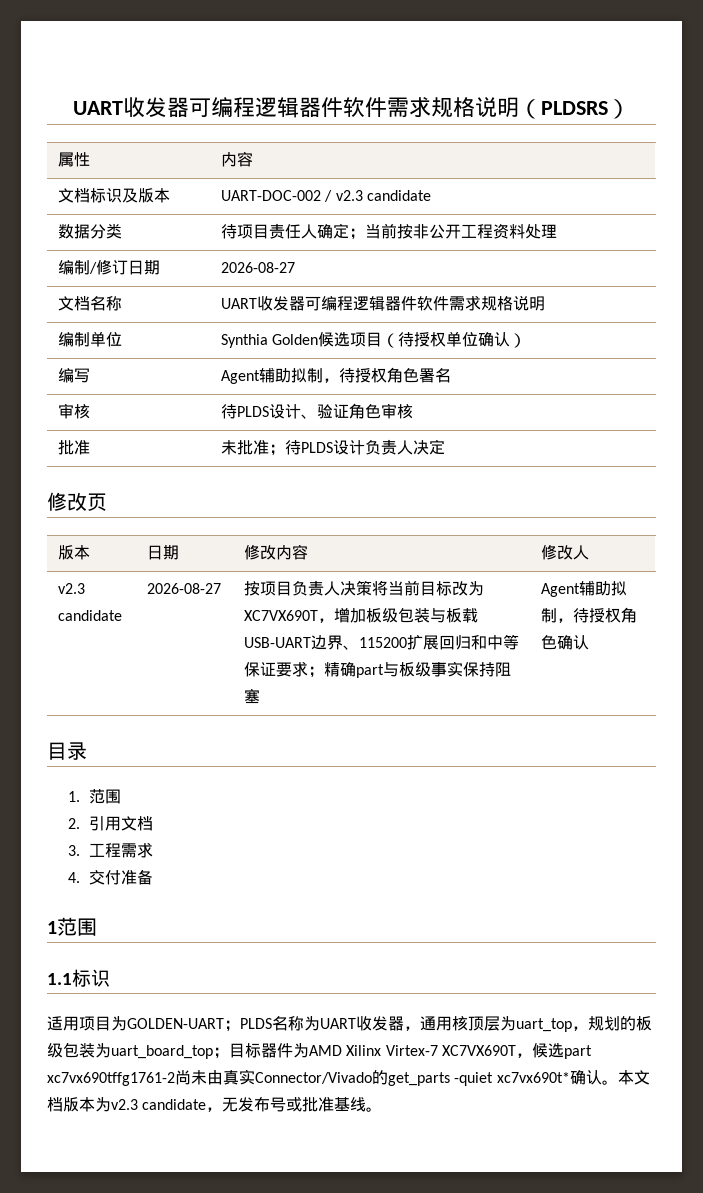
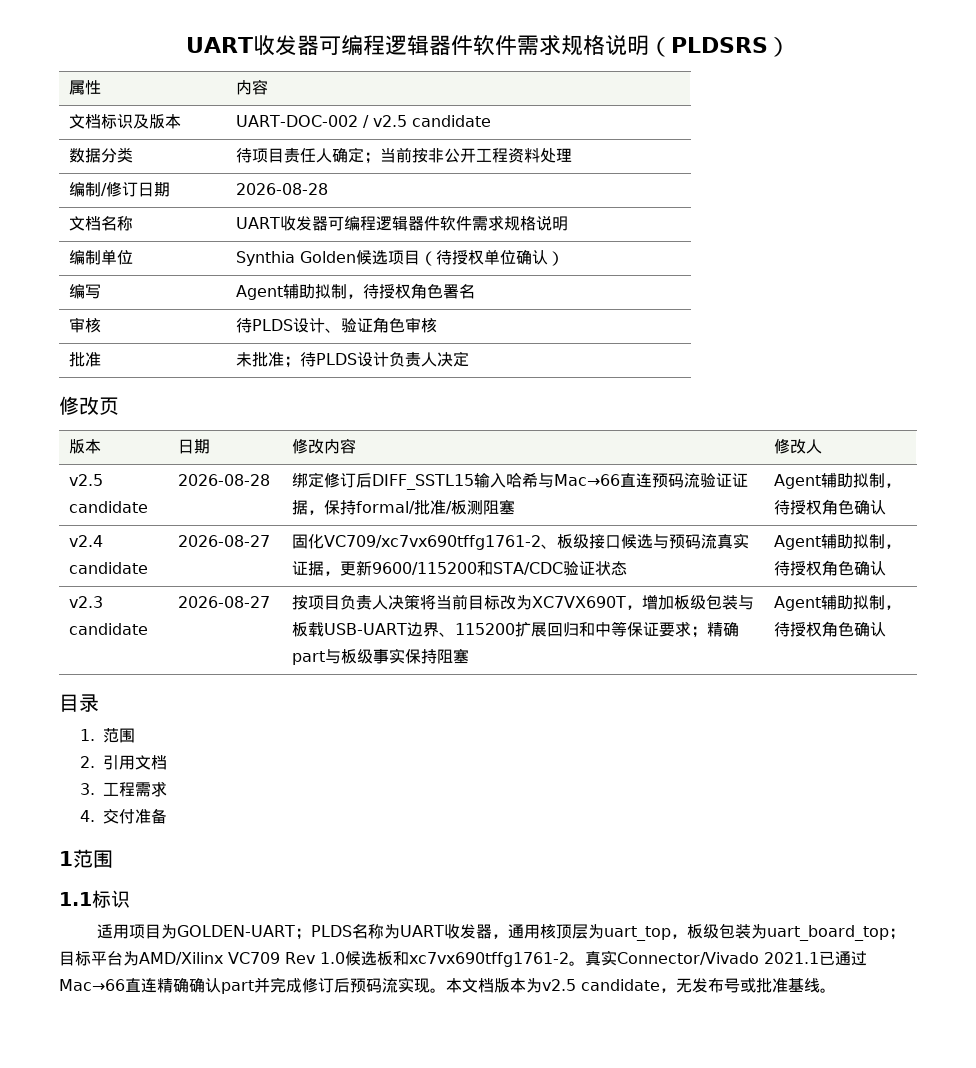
- 文档标识及版本 | UART-DOC-002 / v2.3 candidate
+ 文档标识及版本 | UART-DOC-002 / v2.5 candidate
- 编制/修订日期 | 2026-08-27
+ 编制/修订日期 | 2026-08-28
+ v2.5 candidate | 2026-08-28 | 绑定修订后DIFF_SSTL15输入哈希与Mac→66直连预码流验证证据，保持formal/批准/板测阻塞 | Agent辅助拟制，待授权角色确认
+ v2.4 candidate | 2026-08-27 | 固化VC709/xc7vx690tffg1761-2、板级接口候选与预码流真实证据，更新9600/115200和STA/CDC验证状态 | Agent辅助拟制，待授权角色确认
- 适用项目为GOLDEN-UART；PLDS名称为UART收发器，通用核顶层为uart_top，规划的板级包装为uart_board_top；目标器件为AMD Xilinx Virtex-7 XC7VX690T，候选part xc7vx690tffg1761-2尚未由真实Connector/Vivado的get_parts -quiet xc7vx690t*确认。
+ 适用项目为GOLDEN-UART；PLDS名称为UART收发器，通用核顶层为uart_top，板级包装为uart_board_top；目标平台为AMD/Xilinx VC709 Rev 1.0候选板和xc7vx690tffg1761-2。真实Connector/Vivado 2021.1已通过Mac→66直连精确确认part并完成修订后预码流实现。
- 本文档版本为v2.3 candidate，无发布号或批准基线。
+ 本文档版本为v2.5 candidate，无发布号或批准基线。

